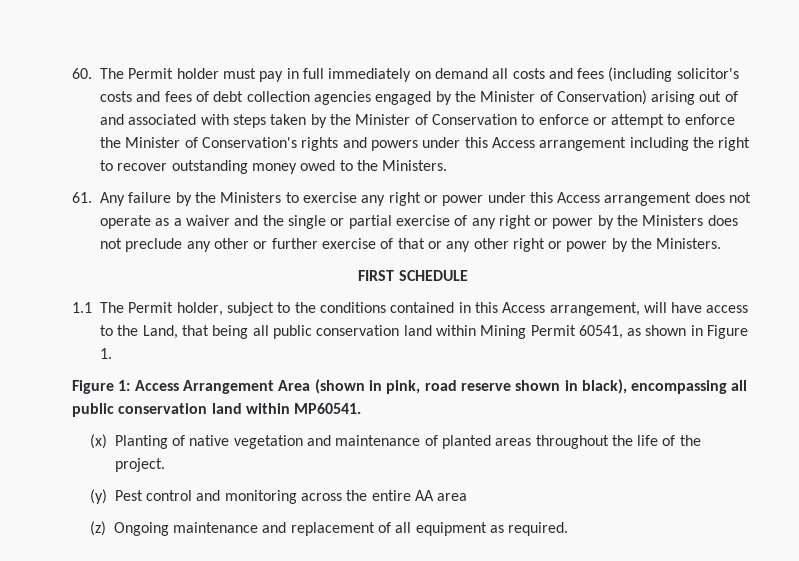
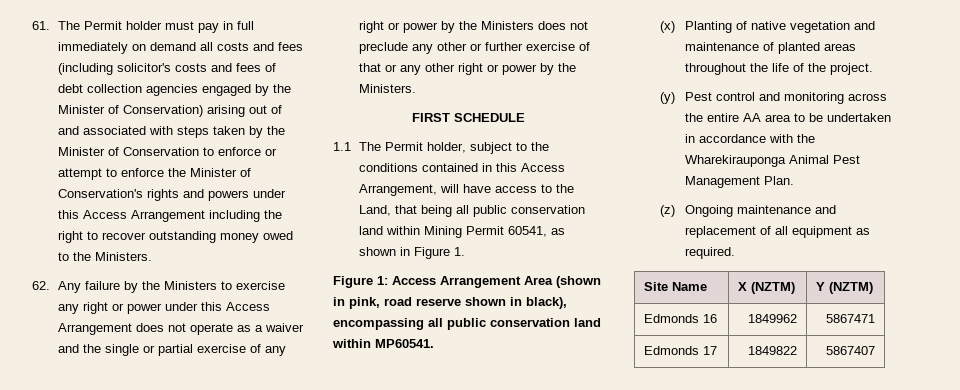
- 60. The Permit holder must pay in full immediately on demand all costs and fees (including solicitor's costs and fees of debt collection agencies engaged by the Minister of Conservation) arising out of and associated with steps taken by the Minister of Conservation to enforce or attempt to enforce the Minister of Conservation's rights and powers under this Access arrangement including the right to recover outstanding money owed to the Ministers.
+ 61. The Permit holder must pay in full immediately on demand all costs and fees (including solicitor's costs and fees of debt collection agencies engaged by the Minister of Conservation) arising out of and associated with steps taken by the Minister of Conservation to enforce or attempt to enforce the Minister of Conservation's rights and powers under this Access Arrangement including the right to recover outstanding money owed to the Ministers.
- 61. Any failure by the Ministers to exercise any right or power under this Access arrangement does not operate as a waiver and the single or partial exercise of any right or power by the Ministers does not preclude any other or further exercise of that or any other right or power by the Ministers.
+ 62. Any failure by the Ministers to exercise any right or power under this Access Arrangement does not operate as a waiver and the single or partial exercise of any right or power by the Ministers does not preclude any other or further exercise of that or any other right or power by the Ministers.
- 1.1 The Permit holder, subject to the conditions contained in this Access arrangement, will have access to the Land, that being all public conservation land within Mining Permit 60541, as shown in Figure 1.
+ 1.1 The Permit holder, subject to the conditions contained in this Access Arrangement, will have access to the Land, that being all public conservation land within Mining Permit 60541, as shown in Figure 1.
- (y) Pest control and monitoring across the entire AA area
+ (y) Pest control and monitoring across the entire AA area to be undertaken in accordance with the Wharekirauponga Animal Pest Management Plan.
+ Site Name | X (NZTM) | Y (NZTM)
+ Edmonds 16 | 1849962 | 5867471
+ Edmonds 17 | 1849822 | 5867407

